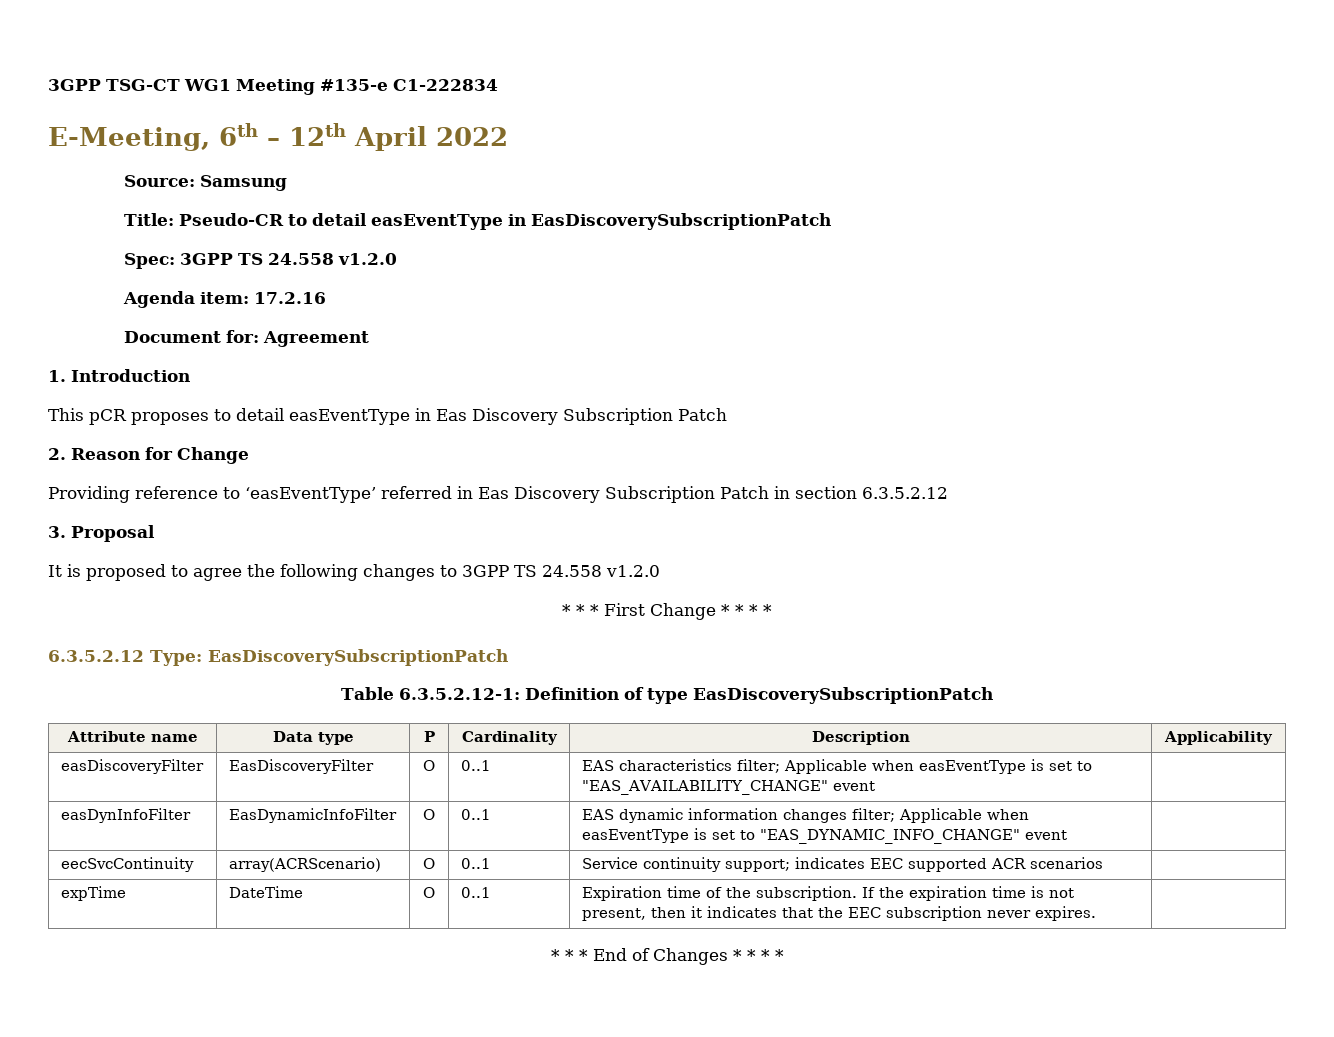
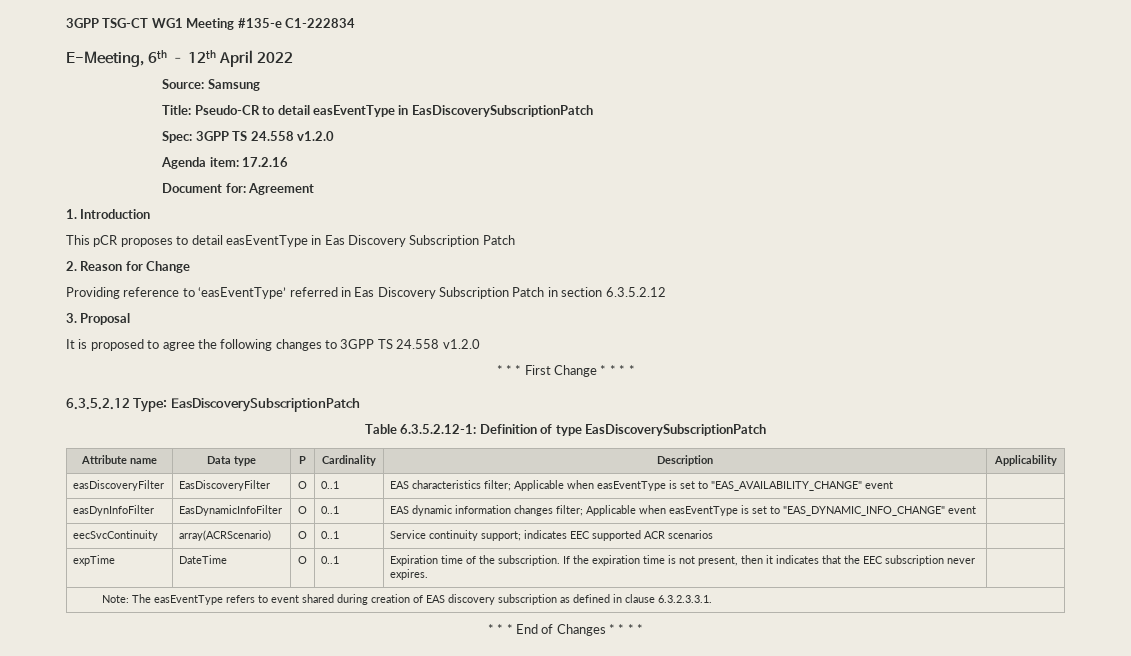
+ Note: The easEventType refers to event shared during creation of EAS discovery subscription as defined in clause 6.3.2.3.3.1.

